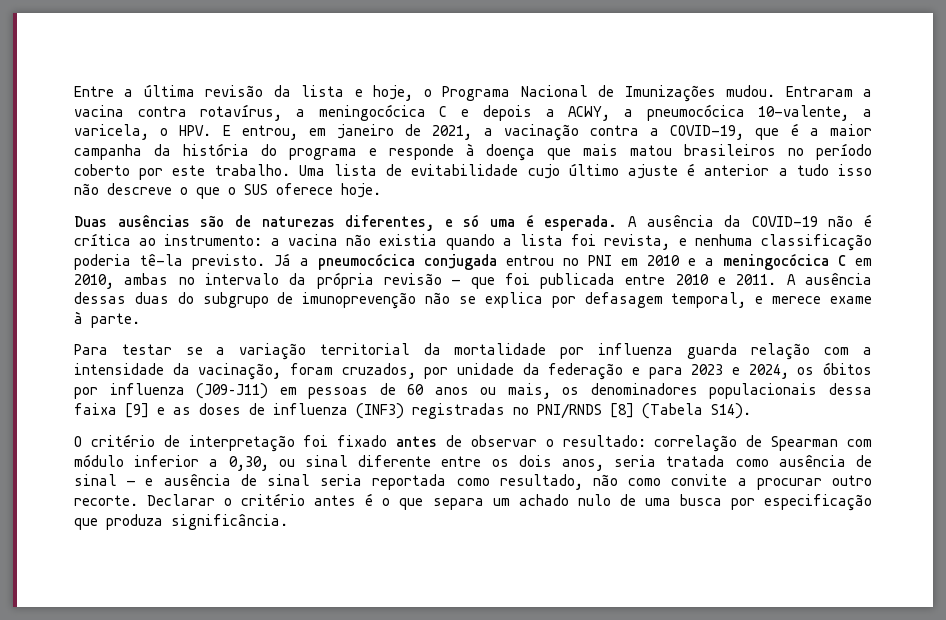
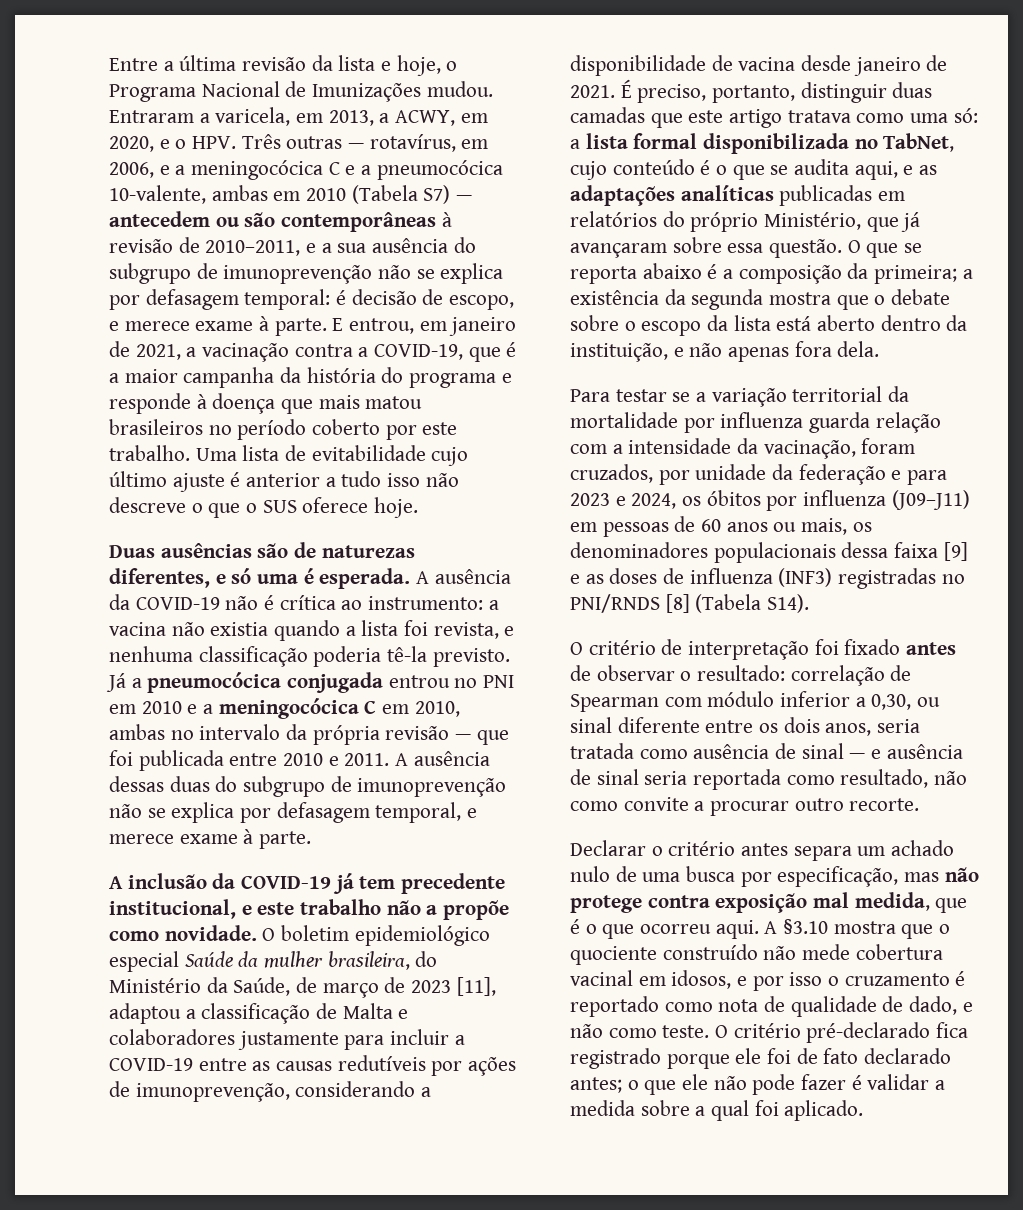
- Entraram a vacina contra rotavírus, a meningocócica C e depois a ACWY, a pneumocócica 10-valente, a varicela, o HPV. E entrou, em janeiro de 2021, a vacinação contra a COVID-19, que é a maior campanha da história do programa e responde à doença que mais matou brasileiros no período coberto por este trabalho.
+ Entraram a varicela, em 2013, a ACWY, em 2020, e o HPV. Três outras — rotavírus, em 2006, e a meningocócica C e a pneumocócica 10-valente, ambas em 2010 (Tabela S7) — antecedem ou são contemporâneas à revisão de 2010–2011, e a sua ausência do subgrupo de imunoprevenção não se explica por defasagem temporal: é decisão de escopo, e merece exame à parte. E entrou, em janeiro de 2021, a vacinação contra a COVID-19, que é a maior campanha da história do programa e responde à doença que mais matou brasileiros no período coberto por este trabalho.
+ A inclusão da COVID-19 já tem precedente institucional, e este trabalho não a propõe como novidade. O boletim epidemiológico especial Saúde da mulher brasileira, do Ministério da Saúde, de março de 2023 [11], adaptou a classificação de Malta e colaboradores justamente para incluir a COVID-19 entre as causas redutíveis por ações de imunoprevenção, considerando a disponibilidade de vacina desde janeiro de 2021. É preciso, portanto, distinguir duas camadas que este artigo tratava como uma só: a lista formal disponibilizada no TabNet, cujo conteúdo é o que se audita aqui, e as adaptações analíticas publicadas em relatórios do próprio Ministério, que já avançaram sobre essa questão. O que se reporta abaixo é a composição da primeira; a existência da segunda mostra que o debate sobre o escopo da lista está aberto dentro da instituição, e não apenas fora dela.
- O critério de interpretação foi fixado antes de observar o resultado: correlação de Spearman com módulo inferior a 0,30, ou sinal diferente entre os dois anos, seria tratada como ausência de sinal — e ausência de sinal seria reportada como resultado, não como convite a procurar outro recorte. Declarar o critério antes é o que separa um achado nulo de uma busca por especificação que produza significância.
+ O critério de interpretação foi fixado antes de observar o resultado: correlação de Spearman com módulo inferior a 0,30, ou sinal diferente entre os dois anos, seria tratada como ausência de sinal — e ausência de sinal seria reportada como resultado, não como convite a procurar outro recorte.
+ Declarar o critério antes separa um achado nulo de uma busca por especificação, mas não protege contra exposição mal medida, que é o que ocorreu aqui. A §3.10 mostra que o quociente construído não mede cobertura vacinal em idosos, e por isso o cruzamento é reportado como nota de qualidade de dado, e não como teste. O critério pré-declarado fica registrado porque ele foi de fato declarado antes; o que ele não pode fazer é validar a medida sobre a qual foi aplicado.

